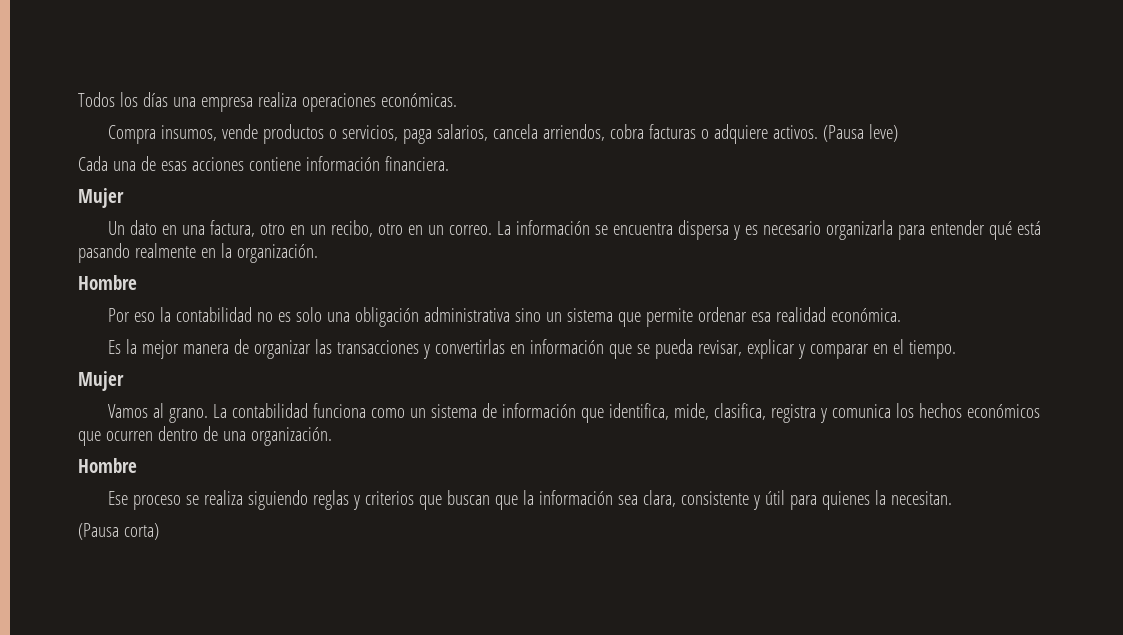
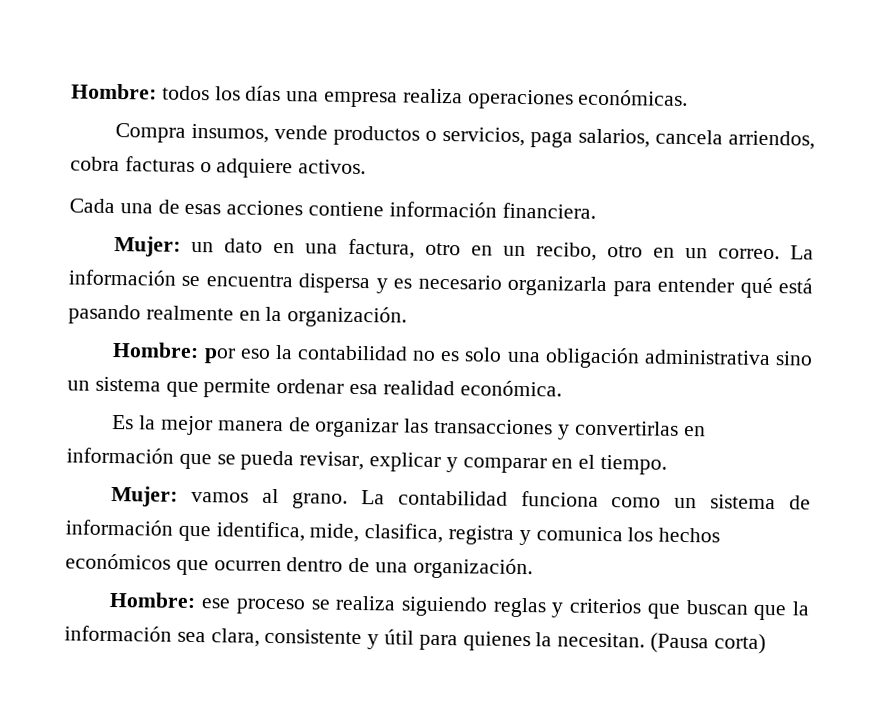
- Todos los días una empresa realiza operaciones económicas.
+ Hombre: todos los días una empresa realiza operaciones económicas.
- (Pausa leve)
  Cada una de esas acciones contiene información financiera.
- Mujer
- Un dato en una factura, otro en un recibo, otro en un correo.
+ Mujer: un dato en una factura, otro en un recibo, otro en un correo.
  La información se encuentra dispersa y es necesario organizarla para entender qué está pasando realmente en la organización.
- Hombre
- Por eso la contabilidad no es solo una obligación administrativa sino un sistema que permite ordenar esa realidad económica.
+ Hombre: por eso la contabilidad no es solo una obligación administrativa sino un sistema que permite ordenar esa realidad económica.
  Es la mejor manera de organizar las transacciones y convertirlas en información que se pueda revisar, explicar y comparar en el tiempo.
- Mujer
- Vamos al grano.
+ Mujer: vamos al grano.
  La contabilidad funciona como un sistema de información que identifica, mide, clasifica, registra y comunica los hechos económicos que ocurren dentro de una organización.
- Hombre
- Ese proceso se realiza siguiendo reglas y criterios que buscan que la información sea clara, consistente y útil para quienes la necesitan.
- (Pausa corta)
+ Hombre: ese proceso se realiza siguiendo reglas y criterios que buscan que la información sea clara, consistente y útil para quienes la necesitan. (Pausa corta)

